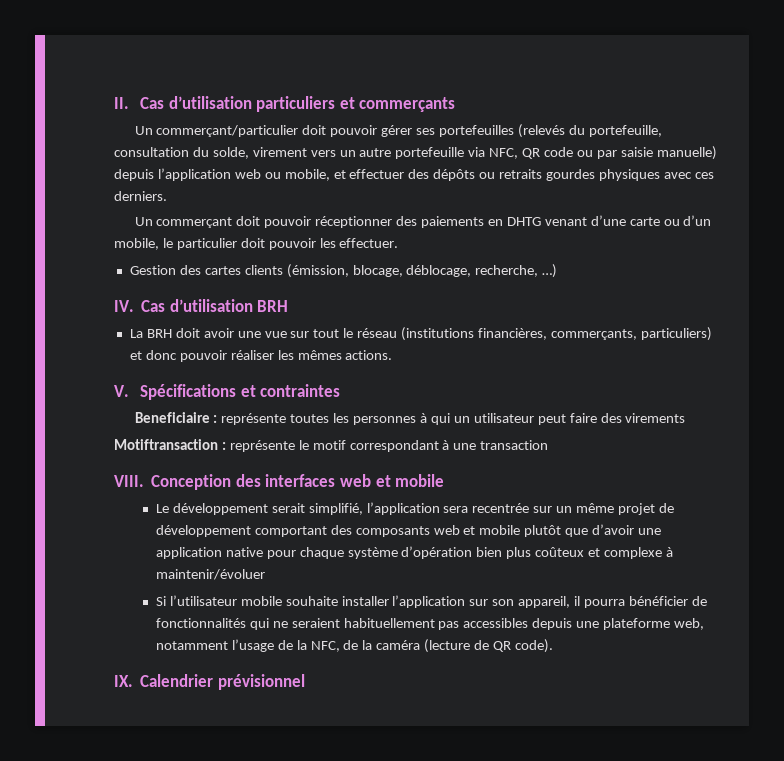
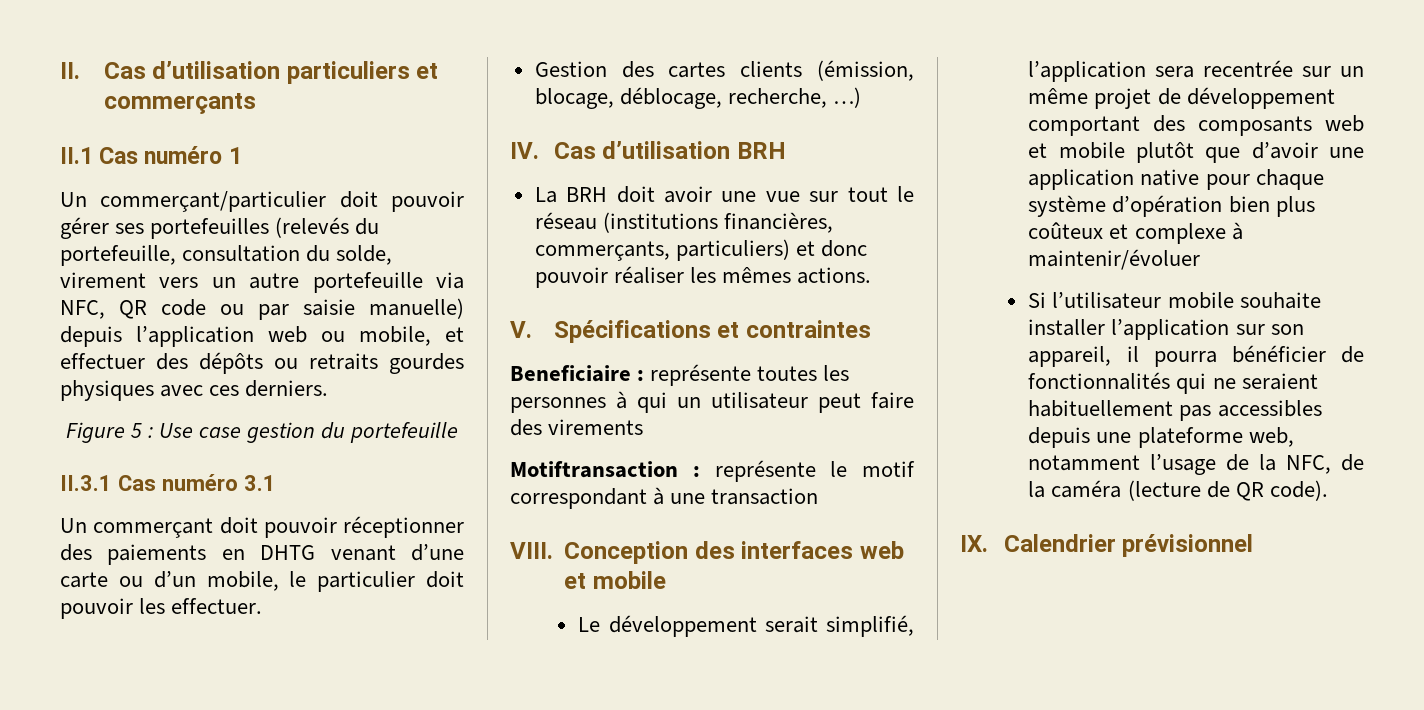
+ II.1 Cas numéro 1
+ Figure 5 : Use case gestion du portefeuille
+ II.3.1 Cas numéro 3.1

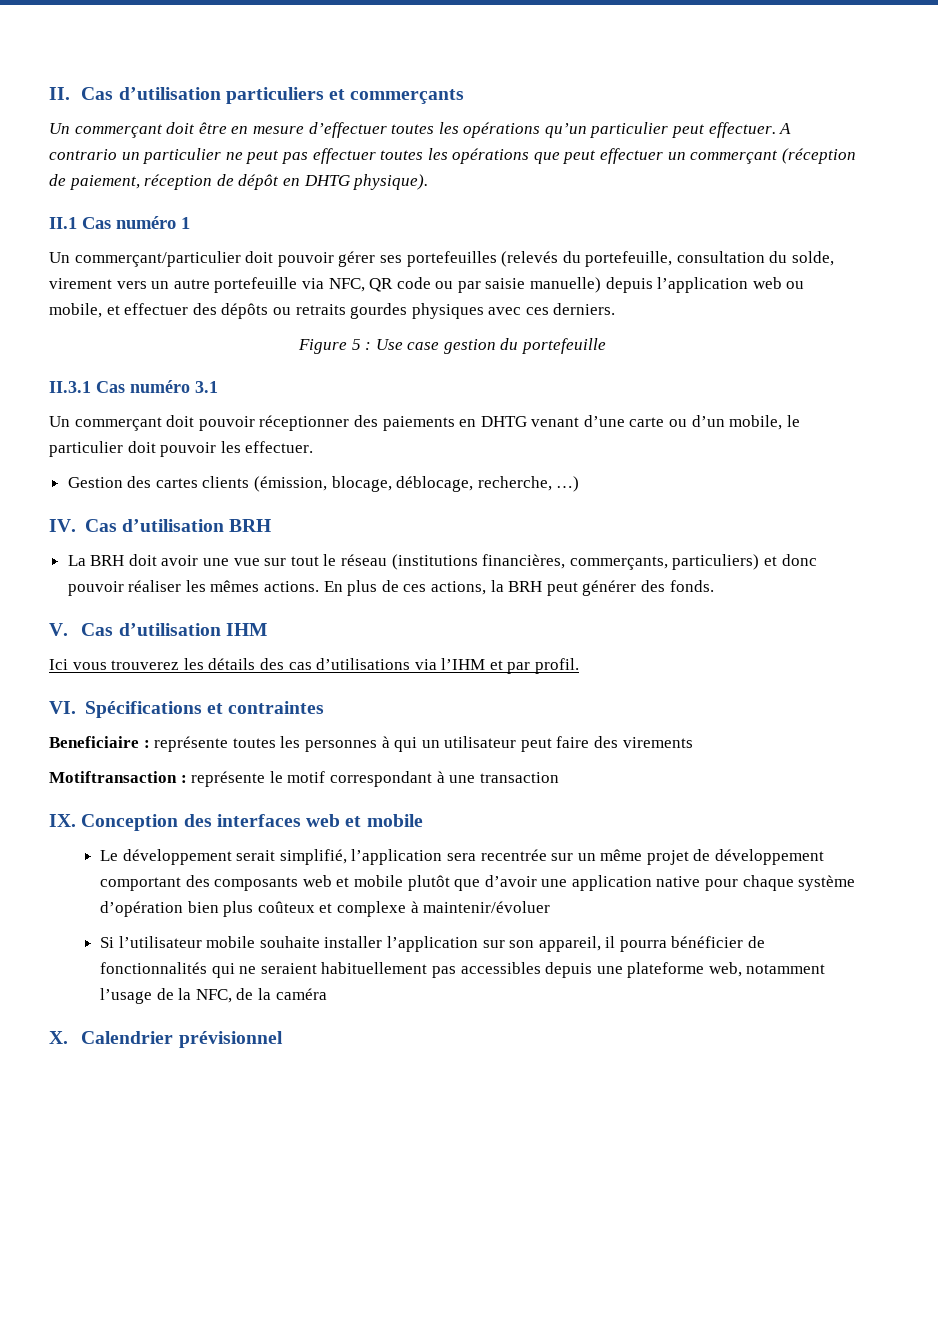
+ Un commerçant doit être en mesure d’effectuer toutes les opérations qu’un particulier peut effectuer. A contrario un particulier ne peut pas effectuer toutes les opérations que peut effectuer un commerçant (réception de paiement, réception de dépôt en DHTG physique).
- La BRH doit avoir une vue sur tout le réseau (institutions financières, commerçants, particuliers) et donc pouvoir réaliser les mêmes actions.
- V. Spécifications et contraintes
+ La BRH doit avoir une vue sur tout le réseau (institutions financières, commerçants, particuliers) et donc pouvoir réaliser les mêmes actions. En plus de ces actions, la BRH peut générer des fonds.
+ V. Cas d’utilisation IHM
+ Ici vous trouverez les détails des cas d’utilisations via l’IHM et par profil.
+ VI. Spécifications et contraintes
- VIII. Conception des interfaces web et mobile
+ IX. Conception des interfaces web et mobile
- Si l’utilisateur mobile souhaite installer l’application sur son appareil, il pourra bénéficier de fonctionnalités qui ne seraient habituellement pas accessibles depuis une plateforme web, notamment l’usage de la NFC, de la caméra (lecture de QR code).
- IX. Calendrier prévisionnel
+ Si l’utilisateur mobile souhaite installer l’application sur son appareil, il pourra bénéficier de fonctionnalités qui ne seraient habituellement pas accessibles depuis une plateforme web, notamment l’usage de la NFC, de la caméra
+ X. Calendrier prévisionnel

